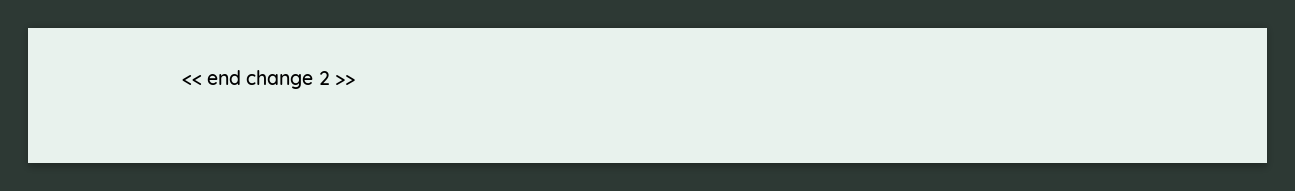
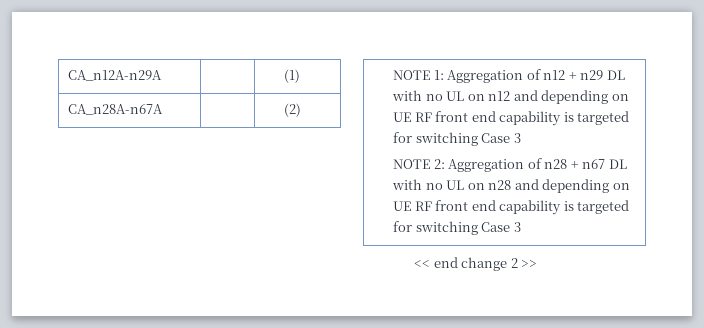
+ CA_n12A-n29A | | (1)
+ CA_n28A-n67A | | (2)
+ NOTE 1: Aggregation of n12 + n29 DL with no UL on n12 and depending on UE RF front end capability is targeted for switching Case 3
+ NOTE 2: Aggregation of n28 + n67 DL with no UL on n28 and depending on UE RF front end capability is targeted for switching Case 3

